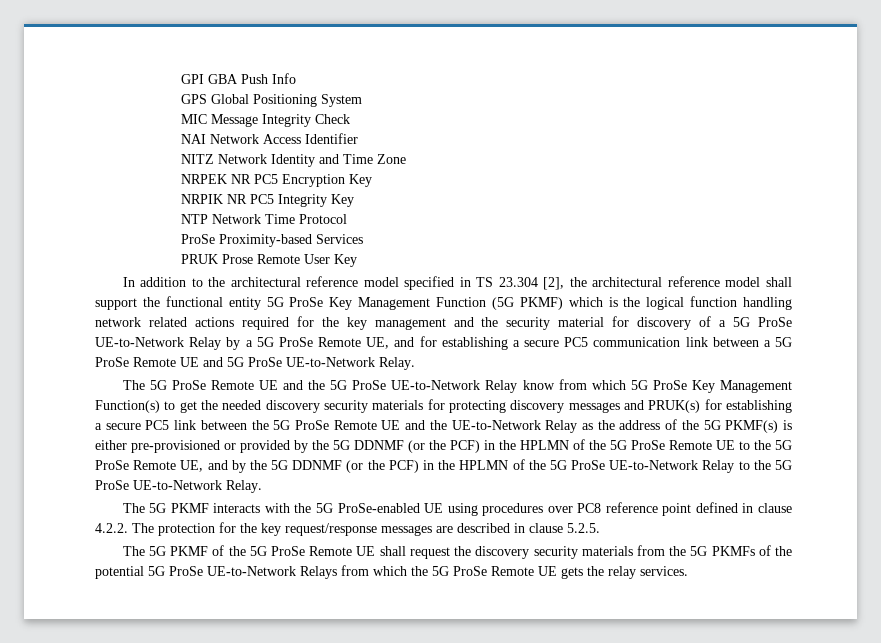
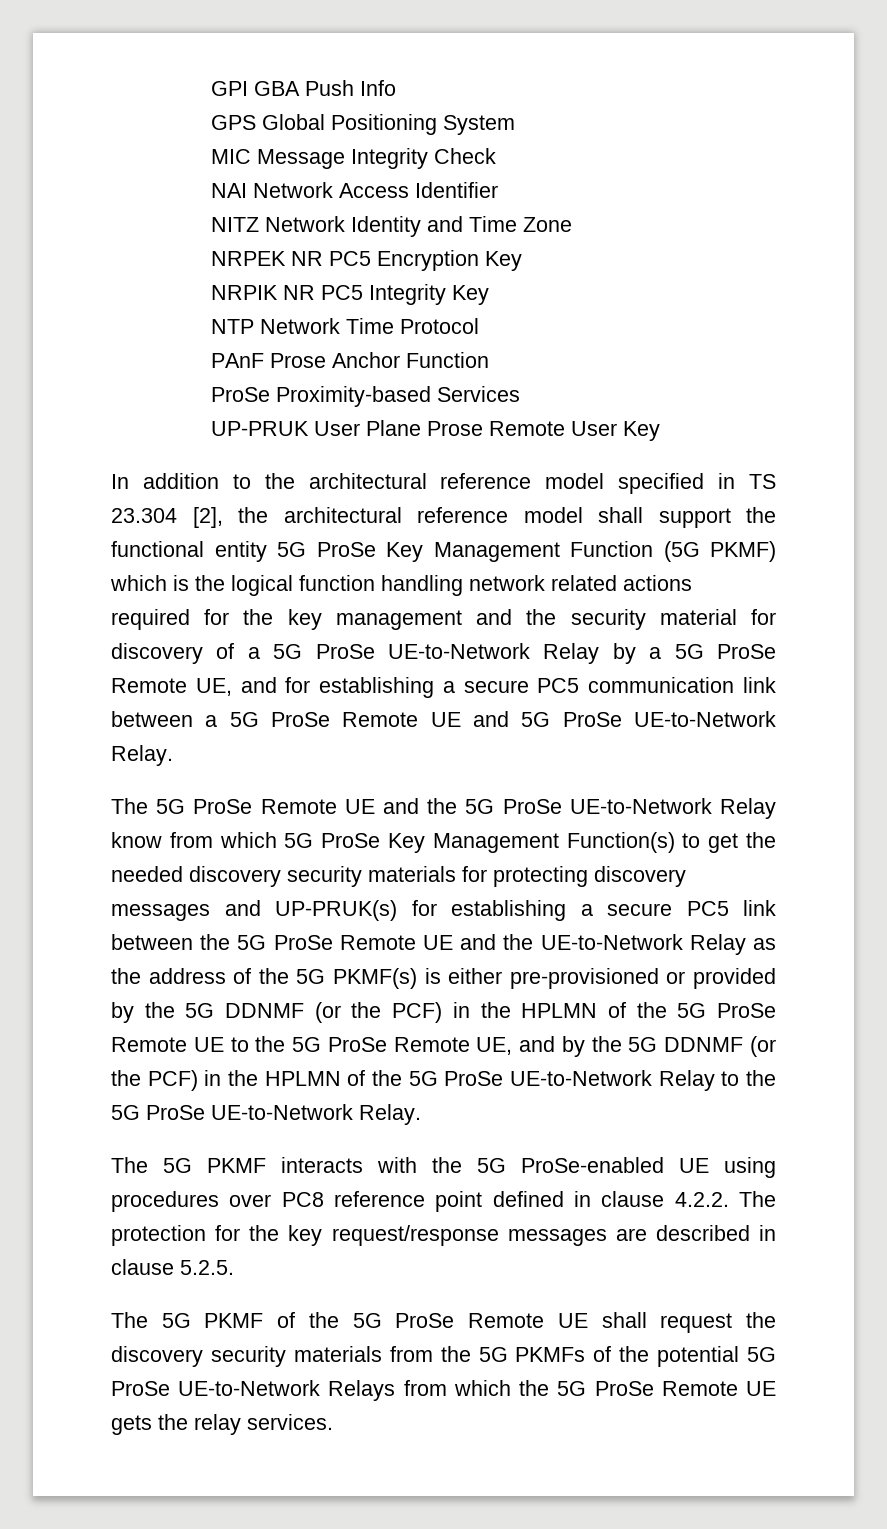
+ PAnF Prose Anchor Function
- PRUK Prose Remote User Key
+ UP-PRUK User Plane Prose Remote User Key
- The 5G ProSe Remote UE and the 5G ProSe UE-to-Network Relay know from which 5G ProSe Key Management Function(s) to get the needed discovery security materials for protecting discovery messages and PRUK(s) for establishing a secure PC5 link between the 5G ProSe Remote UE and the UE-to-Network Relay as the address of the 5G PKMF(s) is either pre-provisioned or provided by the 5G DDNMF (or the PCF) in the HPLMN of the 5G ProSe Remote UE to the 5G ProSe Remote UE, and by the 5G DDNMF (or the PCF) in the HPLMN of the 5G ProSe UE-to-Network Relay to the 5G ProSe UE-to-Network Relay.
+ The 5G ProSe Remote UE and the 5G ProSe UE-to-Network Relay know from which 5G ProSe Key Management Function(s) to get the needed discovery security materials for protecting discovery messages and UP-PRUK(s) for establishing a secure PC5 link between the 5G ProSe Remote UE and the UE-to-Network Relay as the address of the 5G PKMF(s) is either pre-provisioned or provided by the 5G DDNMF (or the PCF) in the HPLMN of the 5G ProSe Remote UE to the 5G ProSe Remote UE, and by the 5G DDNMF (or the PCF) in the HPLMN of the 5G ProSe UE-to-Network Relay to the 5G ProSe UE-to-Network Relay.

